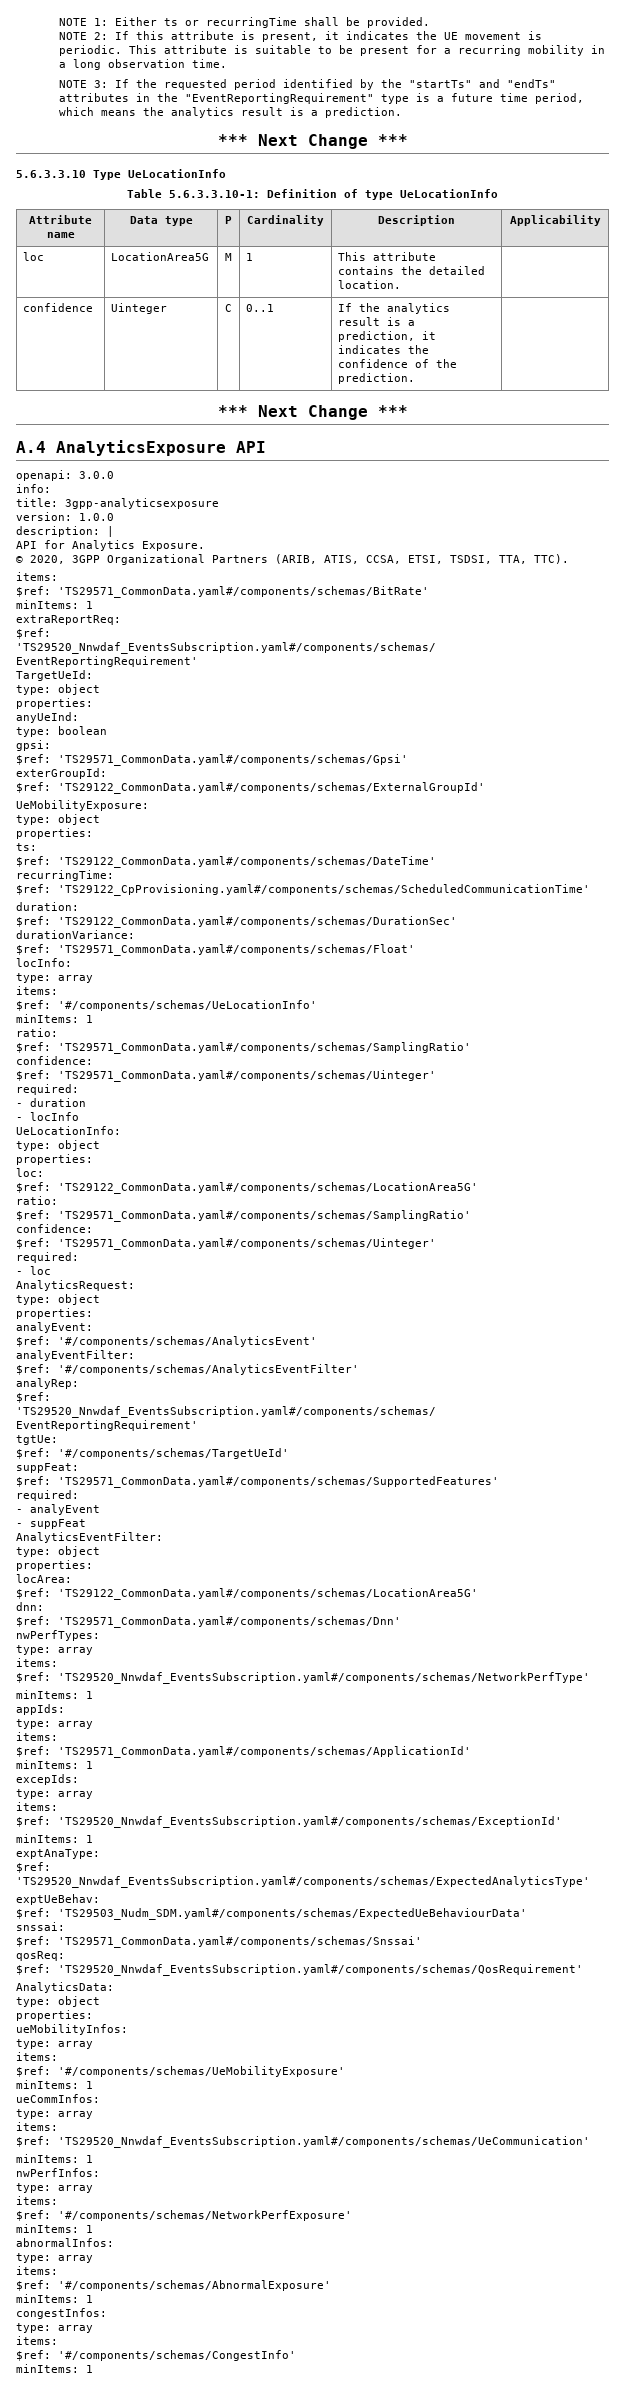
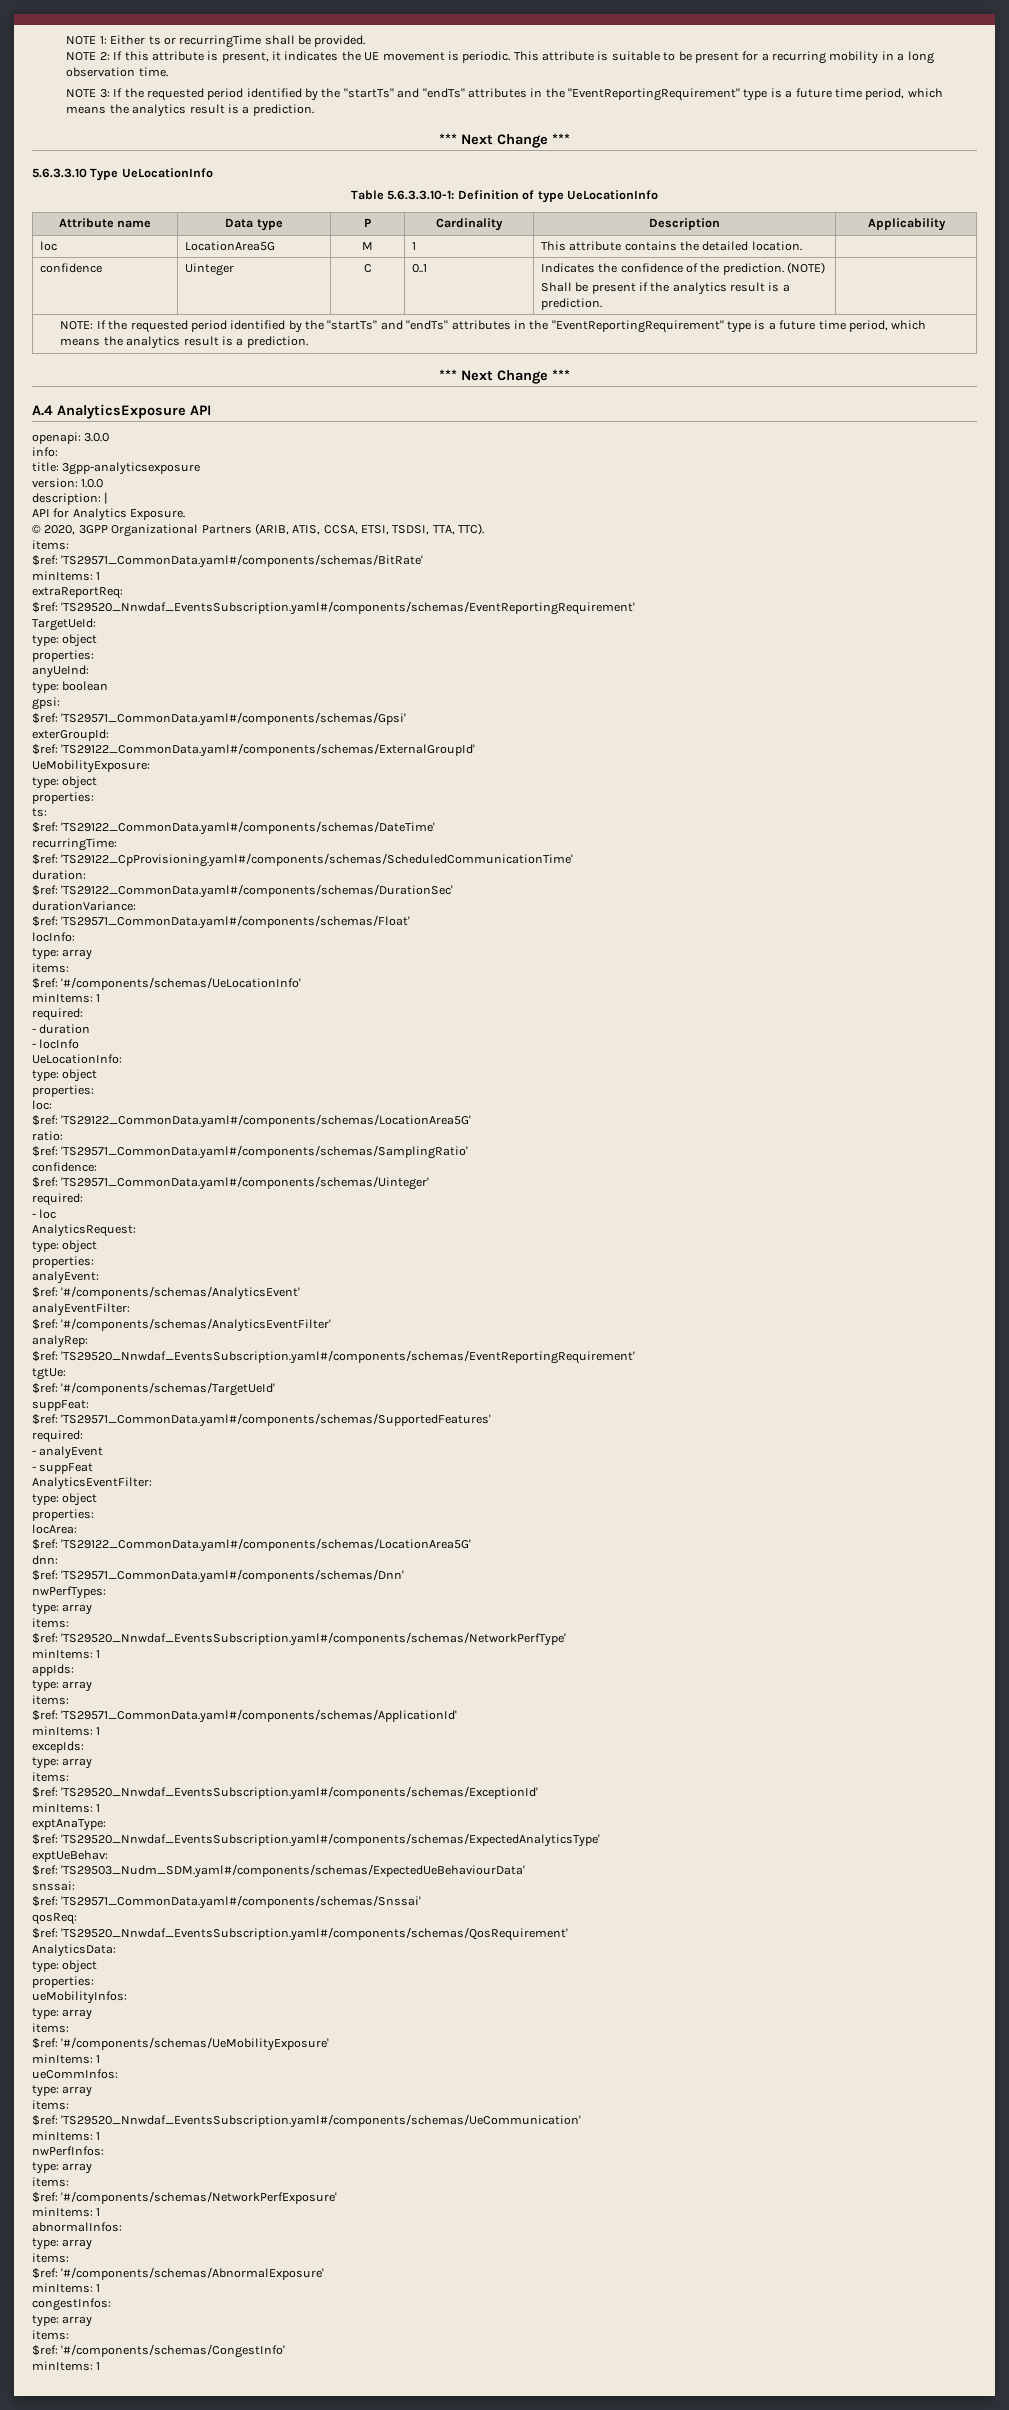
- confidence | Uinteger | C | 0..1 | If the analytics result is a prediction, it indicates the confidence of the prediction. |
+ confidence | Uinteger | C | 0..1 | Indicates the confidence of the prediction. (NOTE)
+ Shall be present if the analytics result is a prediction. |
+ NOTE: If the requested period identified by the "startTs" and "endTs" attributes in the "EventReportingRequirement" type is a future time period, which means the analytics result is a prediction.
  $ref: '#/components/schemas/UeLocationInfo'
  minItems: 1
- ratio:
- $ref: 'TS29571_CommonData.yaml#/components/schemas/SamplingRatio'
- confidence:
- $ref: 'TS29571_CommonData.yaml#/components/schemas/Uinteger'

